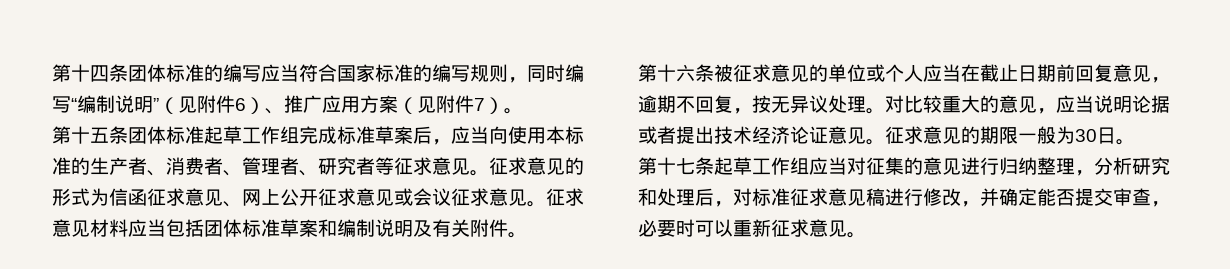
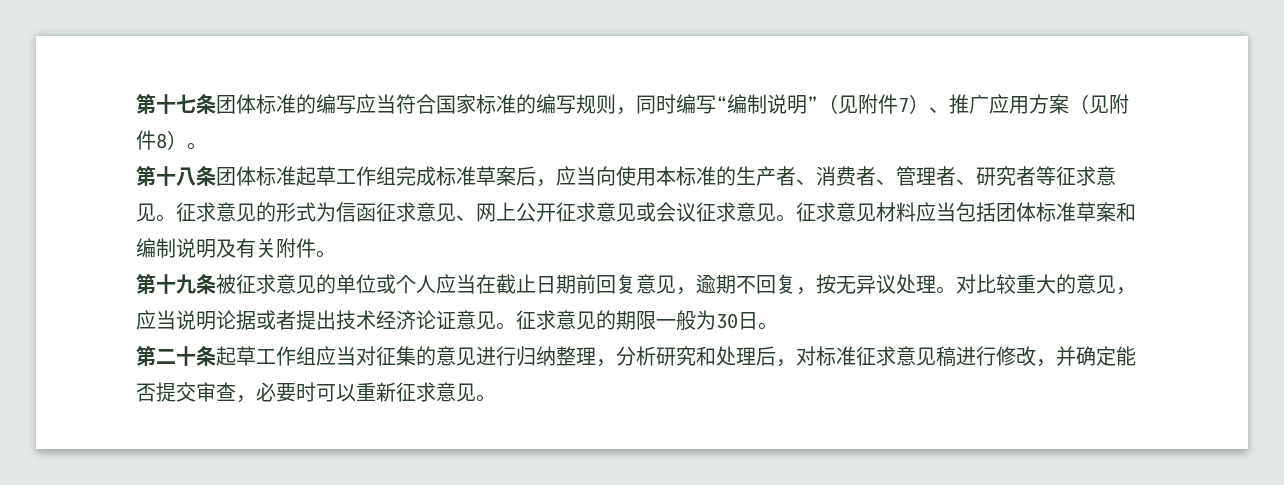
- 第十四条团体标准的编写应当符合国家标准的编写规则，同时编写“编制说明”（见附件6）、推广应用方案（见附件7）。
+ 第十七条团体标准的编写应当符合国家标准的编写规则，同时编写“编制说明”（见附件7）、推广应用方案（见附件8）。
- 第十五条团体标准起草工作组完成标准草案后，应当向使用本标准的生产者、消费者、管理者、研究者等征求意见。
+ 第十八条团体标准起草工作组完成标准草案后，应当向使用本标准的生产者、消费者、管理者、研究者等征求意见。
- 第十六条被征求意见的单位或个人应当在截止日期前回复意见，逾期不回复，按无异议处理。
+ 第十九条被征求意见的单位或个人应当在截止日期前回复意见，逾期不回复，按无异议处理。
- 第十七条起草工作组应当对征集的意见进行归纳整理，分析研究和处理后，对标准征求意见稿进行修改，并确定能否提交审查，必要时可以重新征求意见。
+ 第二十条起草工作组应当对征集的意见进行归纳整理，分析研究和处理后，对标准征求意见稿进行修改，并确定能否提交审查，必要时可以重新征求意见。

